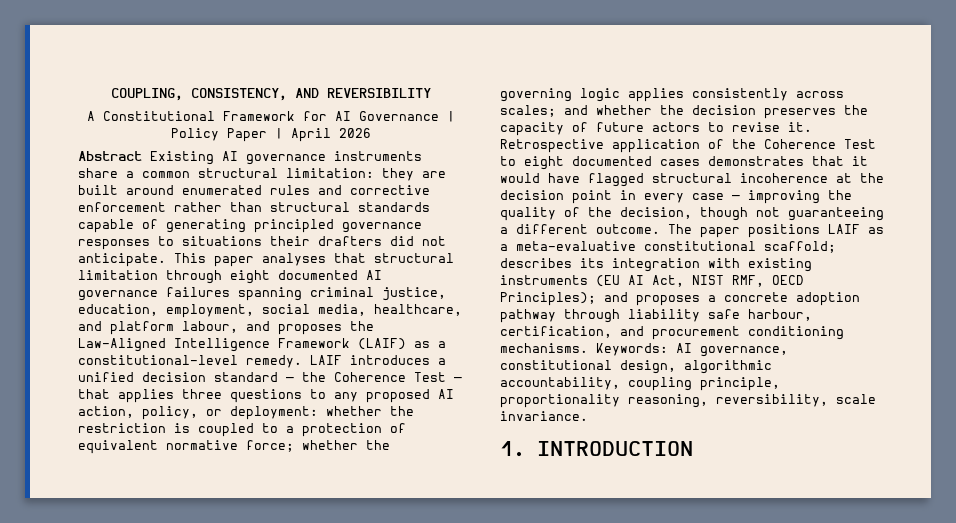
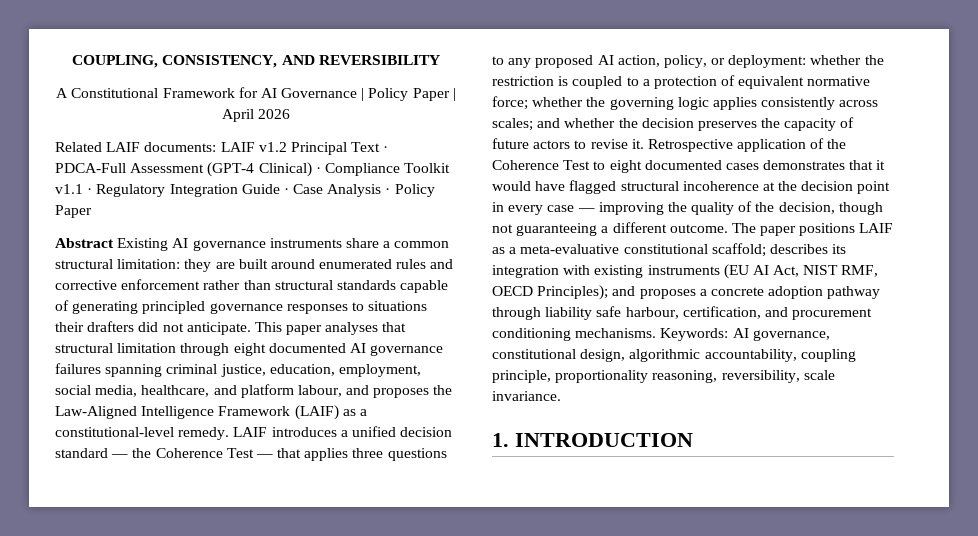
+ Related LAIF documents: LAIF v1.2 Principal Text · PDCA-Full Assessment (GPT-4 Clinical) · Compliance Toolkit v1.1 · Regulatory Integration Guide · Case Analysis · Policy Paper

